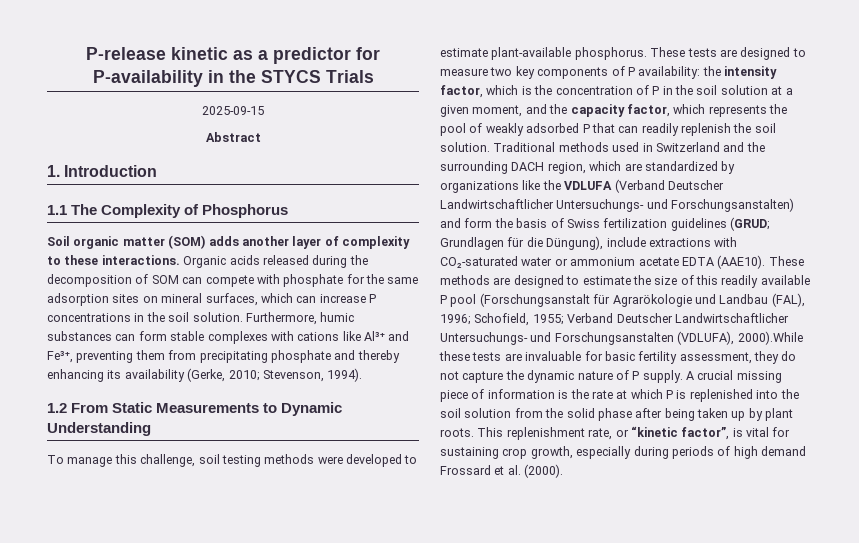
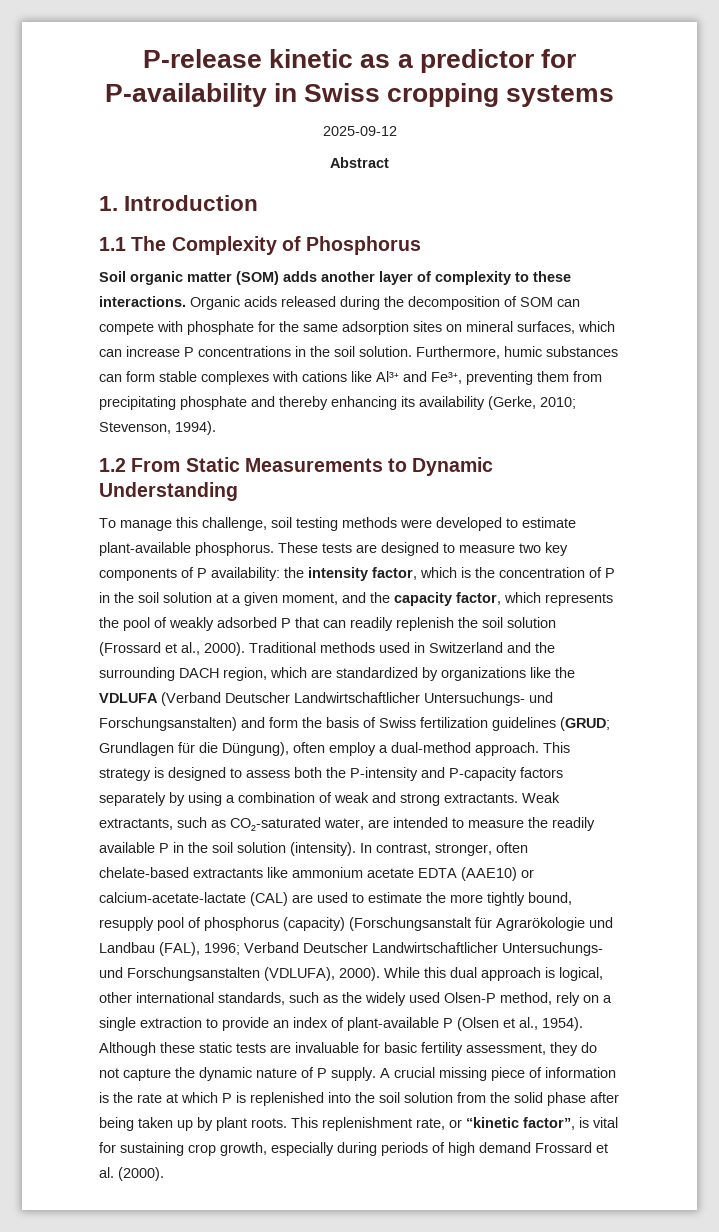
- P-release kinetic as a predictor for P-availability in the STYCS Trials
- 2025-09-15
+ P-release kinetic as a predictor for P-availability in Swiss cropping systems
+ 2025-09-12
- These tests are designed to measure two key components of P availability: the intensity factor, which is the concentration of P in the soil solution at a given moment, and the capacity factor, which represents the pool of weakly adsorbed P that can readily replenish the soil solution.
+ These tests are designed to measure two key components of P availability: the intensity factor, which is the concentration of P in the soil solution at a given moment, and the capacity factor, which represents the pool of weakly adsorbed P that can readily replenish the soil solution (Frossard et al., 2000).
- Grundlagen für die Düngung), include extractions with CO₂-saturated water or ammonium acetate EDTA (AAE10). These methods are designed to estimate the size of this readily available P pool (Forschungsanstalt für Agrarökologie und Landbau (FAL), 1996;
+ Grundlagen für die Düngung), often employ a dual-method approach. This strategy is designed to assess both the P-intensity and P-capacity factors separately by using a combination of weak and strong extractants. Weak extractants, such as CO₂-saturated water, are intended to measure the readily available P in the soil solution (intensity). In contrast, stronger, often chelate-based extractants like ammonium acetate EDTA (AAE10) or calcium-acetate-lactate (CAL) are used to estimate the more tightly bound, resupply pool of phosphorus (capacity) (Forschungsanstalt für Agrarökologie und Landbau (FAL), 1996;
- Schofield, 1955;
- Verband Deutscher Landwirtschaftlicher Untersuchungs- und Forschungsanstalten (VDLUFA), 2000).While these tests are invaluable for basic fertility assessment, they do not capture the dynamic nature of P supply.
+ Verband Deutscher Landwirtschaftlicher Untersuchungs- und Forschungsanstalten (VDLUFA), 2000). While this dual approach is logical, other international standards, such as the widely used Olsen-P method, rely on a single extraction to provide an index of plant-available P (Olsen et al., 1954). Although these static tests are invaluable for basic fertility assessment, they do not capture the dynamic nature of P supply.

